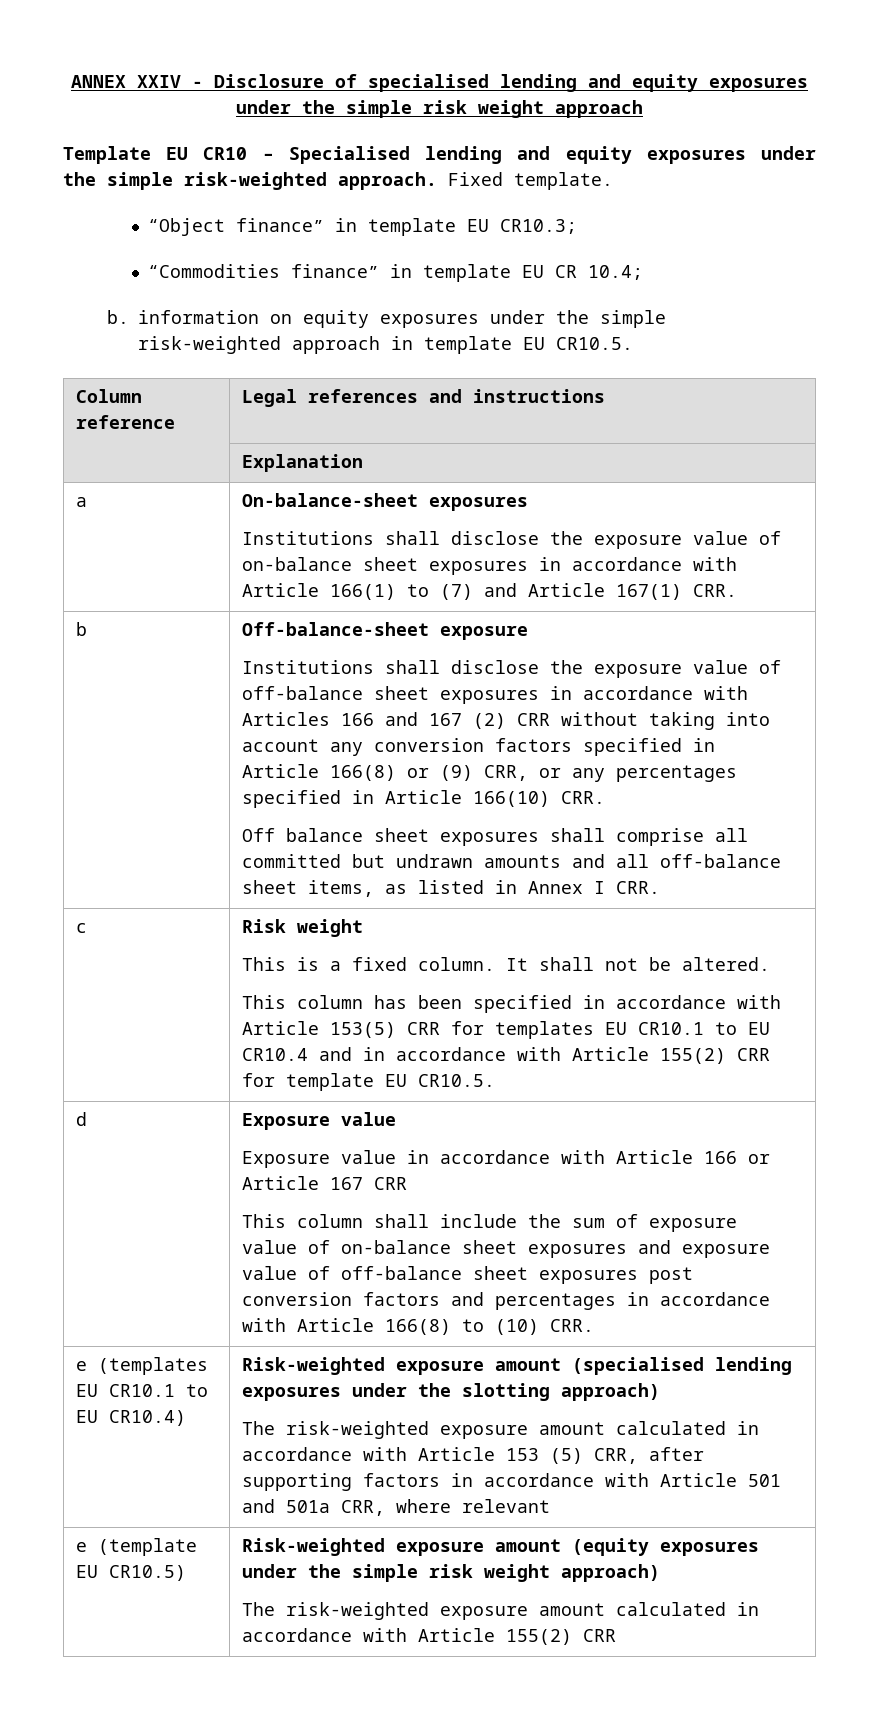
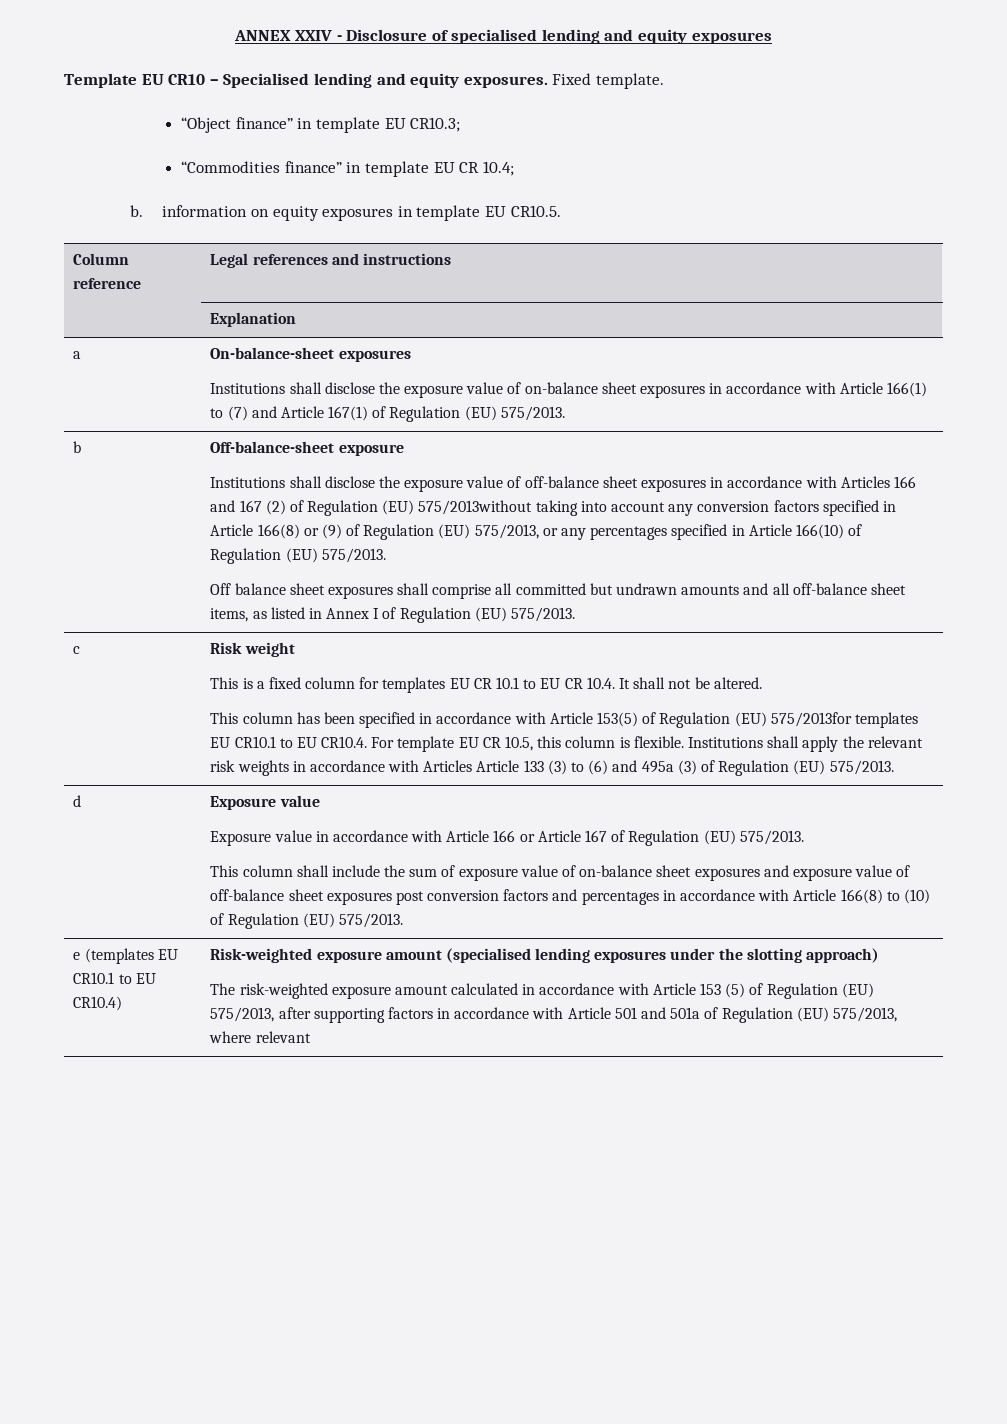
- ANNEX XXIV - Disclosure of specialised lending and equity exposures under the simple risk weight approach
+ ANNEX XXIV - Disclosure of specialised lending and equity exposures
- Template EU CR10 – Specialised lending and equity exposures under the simple risk-weighted approach.
+ Template EU CR10 – Specialised lending and equity exposures.
- b. information on equity exposures under the simple risk-weighted approach in template EU CR10.5.
+ b. information on equity exposures in template EU CR10.5.
  a | On-balance-sheet exposures
- Institutions shall disclose the exposure value of on-balance sheet exposures in accordance with Article 166(1) to (7) and Article 167(1) CRR.
+ Institutions shall disclose the exposure value of on-balance sheet exposures in accordance with Article 166(1) to (7) and Article 167(1) of Regulation (EU) 575/2013.
- Institutions shall disclose the exposure value of off-balance sheet exposures in accordance with Articles 166 and 167 (2) CRR without taking into account any conversion factors specified in Article 166(8) or (9) CRR, or any percentages specified in Article 166(10) CRR.
+ Institutions shall disclose the exposure value of off-balance sheet exposures in accordance with Articles 166 and 167 (2) of Regulation (EU) 575/2013without taking into account any conversion factors specified in Article 166(8) or (9) of Regulation (EU) 575/2013, or any percentages specified in Article 166(10) of Regulation (EU) 575/2013.
- Off balance sheet exposures shall comprise all committed but undrawn amounts and all off-balance sheet items, as listed in Annex I CRR.
+ Off balance sheet exposures shall comprise all committed but undrawn amounts and all off-balance sheet items, as listed in Annex I of Regulation (EU) 575/2013.
- This is a fixed column. It shall not be altered.
+ This is a fixed column for templates EU CR 10.1 to EU CR 10.4. It shall not be altered.
- This column has been specified in accordance with Article 153(5) CRR for templates EU CR10.1 to EU CR10.4 and in accordance with Article 155(2) CRR for template EU CR10.5.
+ This column has been specified in accordance with Article 153(5) of Regulation (EU) 575/2013for templates EU CR10.1 to EU CR10.4. For template EU CR 10.5, this column is flexible. Institutions shall apply the relevant risk weights in accordance with Articles Article 133 (3) to (6) and 495a (3) of Regulation (EU) 575/2013.
- Exposure value in accordance with Article 166 or Article 167 CRR
+ Exposure value in accordance with Article 166 or Article 167 of Regulation (EU) 575/2013.
- This column shall include the sum of exposure value of on-balance sheet exposures and exposure value of off-balance sheet exposures post conversion factors and percentages in accordance with Article 166(8) to (10) CRR.
+ This column shall include the sum of exposure value of on-balance sheet exposures and exposure value of off-balance sheet exposures post conversion factors and percentages in accordance with Article 166(8) to (10) of Regulation (EU) 575/2013.
- The risk-weighted exposure amount calculated in accordance with Article 153 (5) CRR, after supporting factors in accordance with Article 501 and 501a CRR, where relevant
- e (template EU CR10.5) | Risk-weighted exposure amount (equity exposures under the simple risk weight approach)
- The risk-weighted exposure amount calculated in accordance with Article 155(2) CRR
+ The risk-weighted exposure amount calculated in accordance with Article 153 (5) of Regulation (EU) 575/2013, after supporting factors in accordance with Article 501 and 501a of Regulation (EU) 575/2013, where relevant

